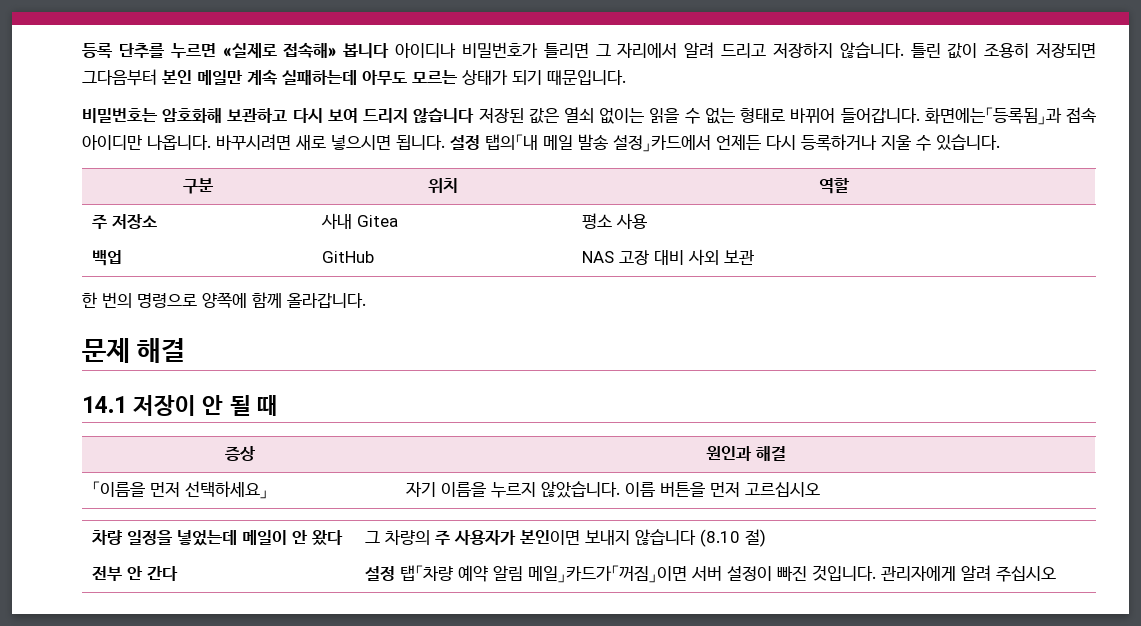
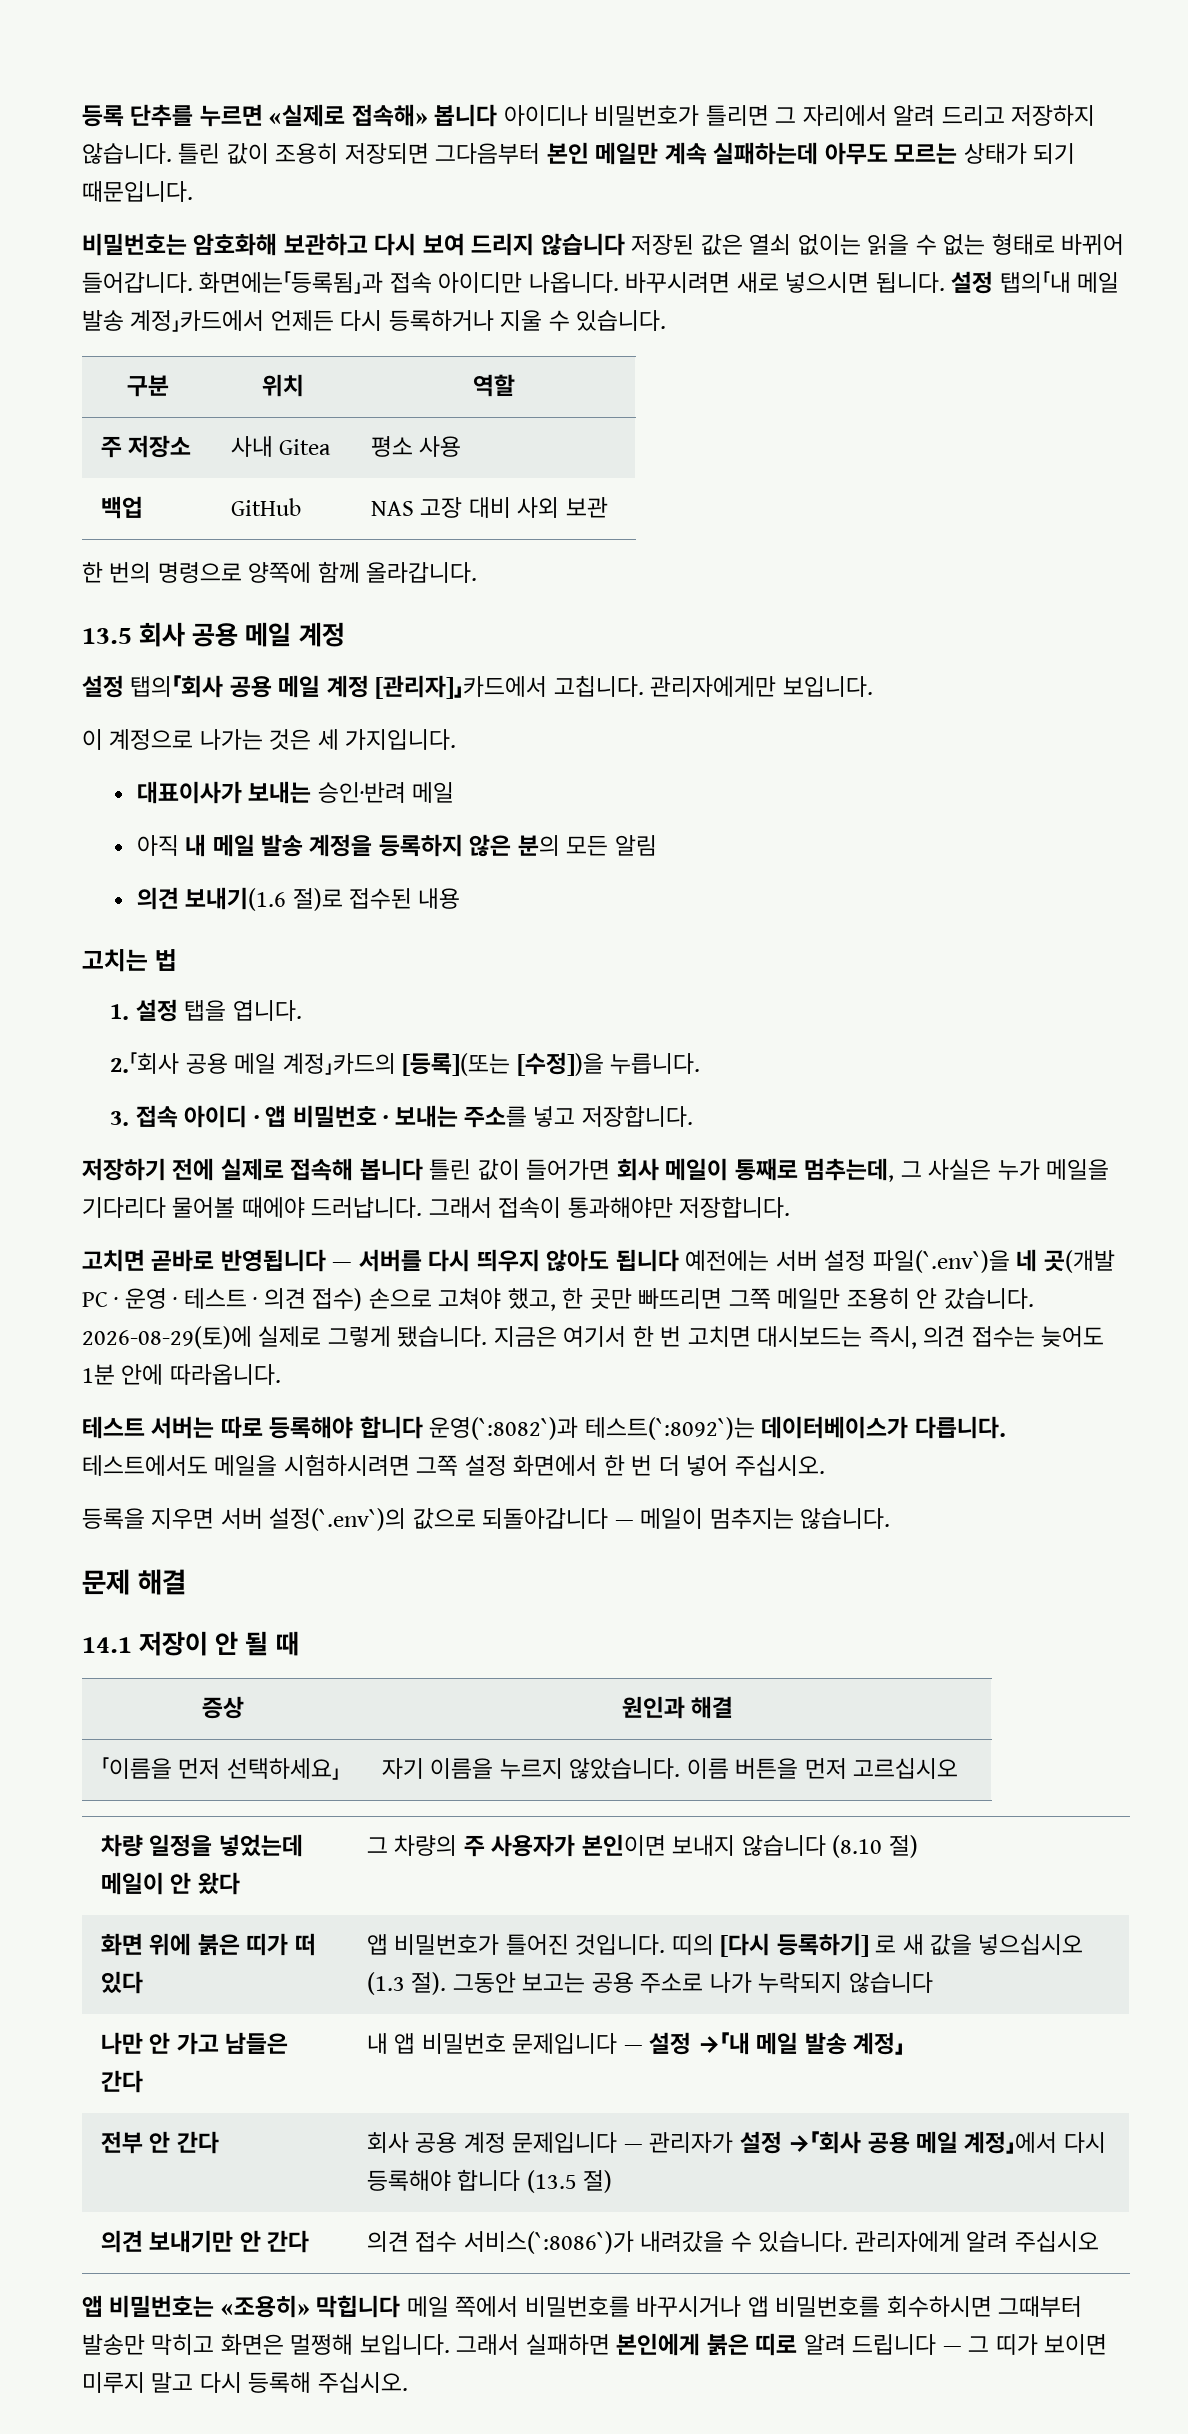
- 설정 탭의「내 메일 발송 설정」카드에서 언제든 다시 등록하거나 지울 수 있습니다.
+ 설정 탭의「내 메일 발송 계정」카드에서 언제든 다시 등록하거나 지울 수 있습니다.
+ 13.5 회사 공용 메일 계정
+ 설정 탭의「회사 공용 메일 계정 [관리자]」카드에서 고칩니다. 관리자에게만 보입니다.
+ 이 계정으로 나가는 것은 세 가지입니다.
+ 대표이사가 보내는 승인·반려 메일
+ 아직 내 메일 발송 계정을 등록하지 않은 분의 모든 알림
+ 의견 보내기(1.6 절)로 접수된 내용
+ 고치는 법
+ 1. 설정 탭을 엽니다.
+ 2.「회사 공용 메일 계정」카드의 [등록](또는 [수정])을 누릅니다.
+ 3. 접속 아이디 · 앱 비밀번호 · 보내는 주소를 넣고 저장합니다.
+ 저장하기 전에 실제로 접속해 봅니다 틀린 값이 들어가면 회사 메일이 통째로 멈추는데, 그 사실은 누가 메일을 기다리다 물어볼 때에야 드러납니다. 그래서 접속이 통과해야만 저장합니다.
+ 고치면 곧바로 반영됩니다 — 서버를 다시 띄우지 않아도 됩니다 예전에는 서버 설정 파일(`.env`)을 네 곳(개발 PC · 운영 · 테스트 · 의견 접수) 손으로 고쳐야 했고, 한 곳만 빠뜨리면 그쪽 메일만 조용히 안 갔습니다. 2026-08-29(토)에 실제로 그렇게 됐습니다. 지금은 여기서 한 번 고치면 대시보드는 즉시, 의견 접수는 늦어도 1분 안에 따라옵니다.
+ 테스트 서버는 따로 등록해야 합니다 운영(`:8082`)과 테스트(`:8092`)는 데이터베이스가 다릅니다. 테스트에서도 메일을 시험하시려면 그쪽 설정 화면에서 한 번 더 넣어 주십시오.
+ 등록을 지우면 서버 설정(`.env`)의 값으로 되돌아갑니다 — 메일이 멈추지는 않습니다.
- 전부 안 간다 | 설정 탭「차량 예약 알림 메일」카드가「꺼짐」이면 서버 설정이 빠진 것입니다. 관리자에게 알려 주십시오
+ 화면 위에 붉은 띠가 떠 있다 | 앱 비밀번호가 틀어진 것입니다. 띠의 [다시 등록하기] 로 새 값을 넣으십시오 (1.3 절). 그동안 보고는 공용 주소로 나가 누락되지 않습니다
+ 나만 안 가고 남들은 간다 | 내 앱 비밀번호 문제입니다 — 설정 →「내 메일 발송 계정」
+ 전부 안 간다 | 회사 공용 계정 문제입니다 — 관리자가 설정 →「회사 공용 메일 계정」에서 다시 등록해야 합니다 (13.5 절)
+ 의견 보내기만 안 간다 | 의견 접수 서비스(`:8086`)가 내려갔을 수 있습니다. 관리자에게 알려 주십시오
+ 앱 비밀번호는 «조용히» 막힙니다 메일 쪽에서 비밀번호를 바꾸시거나 앱 비밀번호를 회수하시면 그때부터 발송만 막히고 화면은 멀쩡해 보입니다. 그래서 실패하면 본인에게 붉은 띠로 알려 드립니다 — 그 띠가 보이면 미루지 말고 다시 등록해 주십시오.

